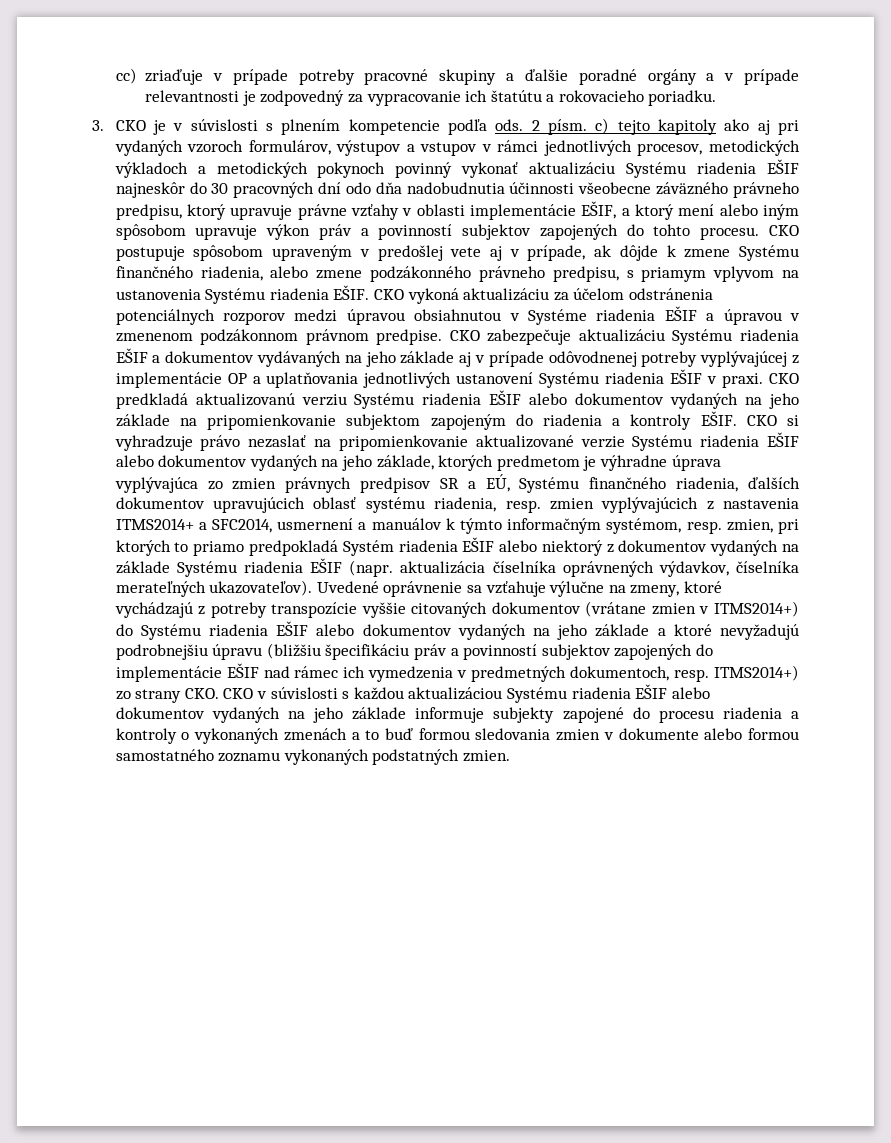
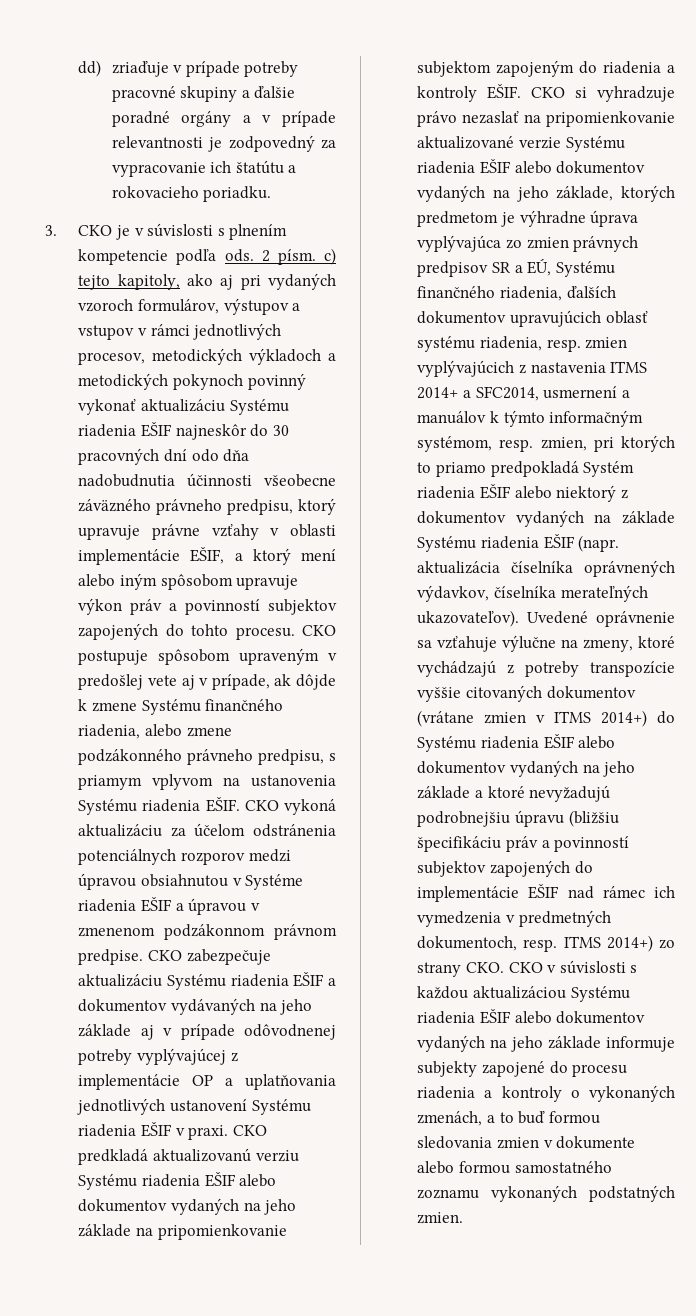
- cc) zriaďuje v prípade potreby pracovné skupiny a ďalšie poradné orgány a v prípade relevantnosti je zodpovedný za vypracovanie ich štatútu a rokovacieho poriadku.
+ dd) zriaďuje v prípade potreby pracovné skupiny a ďalšie poradné orgány a v prípade relevantnosti je zodpovedný za vypracovanie ich štatútu a rokovacieho poriadku.
- 2 písm. c) tejto kapitoly ako aj pri vydaných vzoroch formulárov, výstupov a vstupov v rámci jednotlivých procesov, metodických výkladoch a metodických pokynoch povinný vykonať aktualizáciu Systému riadenia EŠIF najneskôr do 30 pracovných dní odo dňa nadobudnutia účinnosti všeobecne záväzného právneho predpisu, ktorý upravuje právne vzťahy v oblasti implementácie EŠIF, a ktorý mení alebo iným spôsobom upravuje výkon práv a povinností subjektov zapojených do tohto procesu.
+ 2 písm. c) tejto kapitoly, ako aj pri vydaných vzoroch formulárov, výstupov a vstupov v rámci jednotlivých procesov, metodických výkladoch a metodických pokynoch povinný vykonať aktualizáciu Systému riadenia EŠIF najneskôr do 30 pracovných dní odo dňa nadobudnutia účinnosti všeobecne záväzného právneho predpisu, ktorý upravuje právne vzťahy v oblasti implementácie EŠIF, a ktorý mení alebo iným spôsobom upravuje výkon práv a povinností subjektov zapojených do tohto procesu.
- CKO si vyhradzuje právo nezaslať na pripomienkovanie aktualizované verzie Systému riadenia EŠIF alebo dokumentov vydaných na jeho základe, ktorých predmetom je výhradne úprava vyplývajúca zo zmien právnych predpisov SR a EÚ, Systému finančného riadenia, ďalších dokumentov upravujúcich oblasť systému riadenia, resp. zmien vyplývajúcich z nastavenia ITMS2014+ a SFC2014, usmernení a manuálov k týmto informačným systémom, resp. zmien, pri ktorých to priamo predpokladá Systém riadenia EŠIF alebo niektorý z dokumentov vydaných na základe Systému riadenia EŠIF (napr. aktualizácia číselníka oprávnených výdavkov, číselníka merateľných ukazovateľov).
+ CKO si vyhradzuje právo nezaslať na pripomienkovanie aktualizované verzie Systému riadenia EŠIF alebo dokumentov vydaných na jeho základe, ktorých predmetom je výhradne úprava vyplývajúca zo zmien právnych predpisov SR a EÚ, Systému finančného riadenia, ďalších dokumentov upravujúcich oblasť systému riadenia, resp. zmien vyplývajúcich z nastavenia ITMS 2014+ a SFC2014, usmernení a manuálov k týmto informačným systémom, resp. zmien, pri ktorých to priamo predpokladá Systém riadenia EŠIF alebo niektorý z dokumentov vydaných na základe Systému riadenia EŠIF (napr. aktualizácia číselníka oprávnených výdavkov, číselníka merateľných ukazovateľov).
- Uvedené oprávnenie sa vzťahuje výlučne na zmeny, ktoré vychádzajú z potreby transpozície vyššie citovaných dokumentov (vrátane zmien v ITMS2014+) do Systému riadenia EŠIF alebo dokumentov vydaných na jeho základe a ktoré nevyžadujú podrobnejšiu úpravu (bližšiu špecifikáciu práv a povinností subjektov zapojených do implementácie EŠIF nad rámec ich vymedzenia v predmetných dokumentoch, resp. ITMS2014+) zo strany CKO. CKO v súvislosti s každou aktualizáciou Systému riadenia EŠIF alebo dokumentov vydaných na jeho základe informuje subjekty zapojené do procesu riadenia a kontroly o vykonaných zmenách a to buď formou sledovania zmien v dokumente alebo formou samostatného zoznamu vykonaných podstatných zmien.
+ Uvedené oprávnenie sa vzťahuje výlučne na zmeny, ktoré vychádzajú z potreby transpozície vyššie citovaných dokumentov (vrátane zmien v ITMS 2014+) do Systému riadenia EŠIF alebo dokumentov vydaných na jeho základe a ktoré nevyžadujú podrobnejšiu úpravu (bližšiu špecifikáciu práv a povinností subjektov zapojených do implementácie EŠIF nad rámec ich vymedzenia v predmetných dokumentoch, resp. ITMS 2014+) zo strany CKO. CKO v súvislosti s každou aktualizáciou Systému riadenia EŠIF alebo dokumentov vydaných na jeho základe informuje subjekty zapojené do procesu riadenia a kontroly o vykonaných zmenách, a to buď formou sledovania zmien v dokumente alebo formou samostatného zoznamu vykonaných podstatných zmien.

